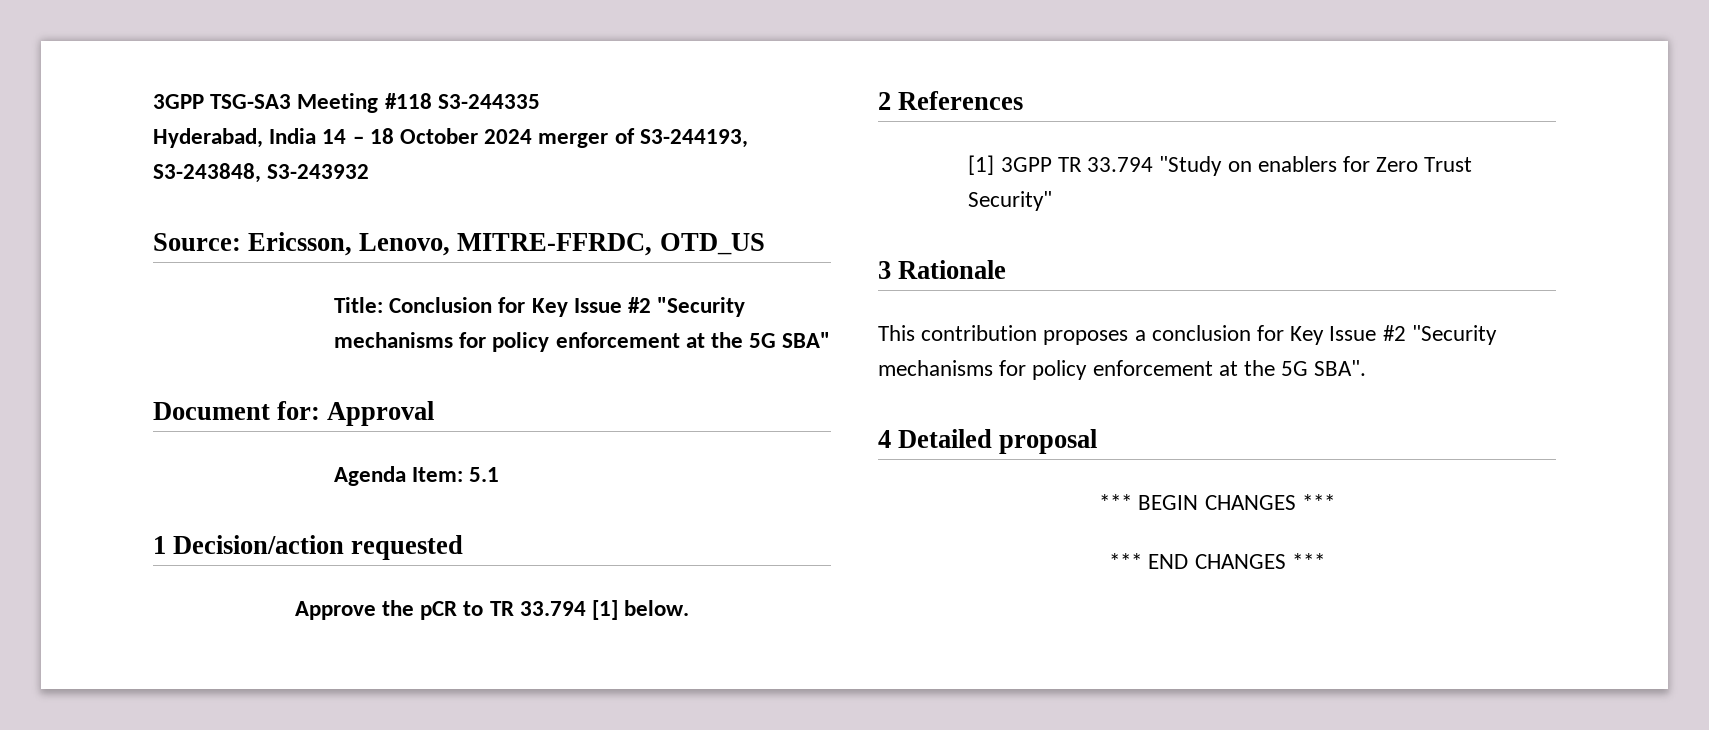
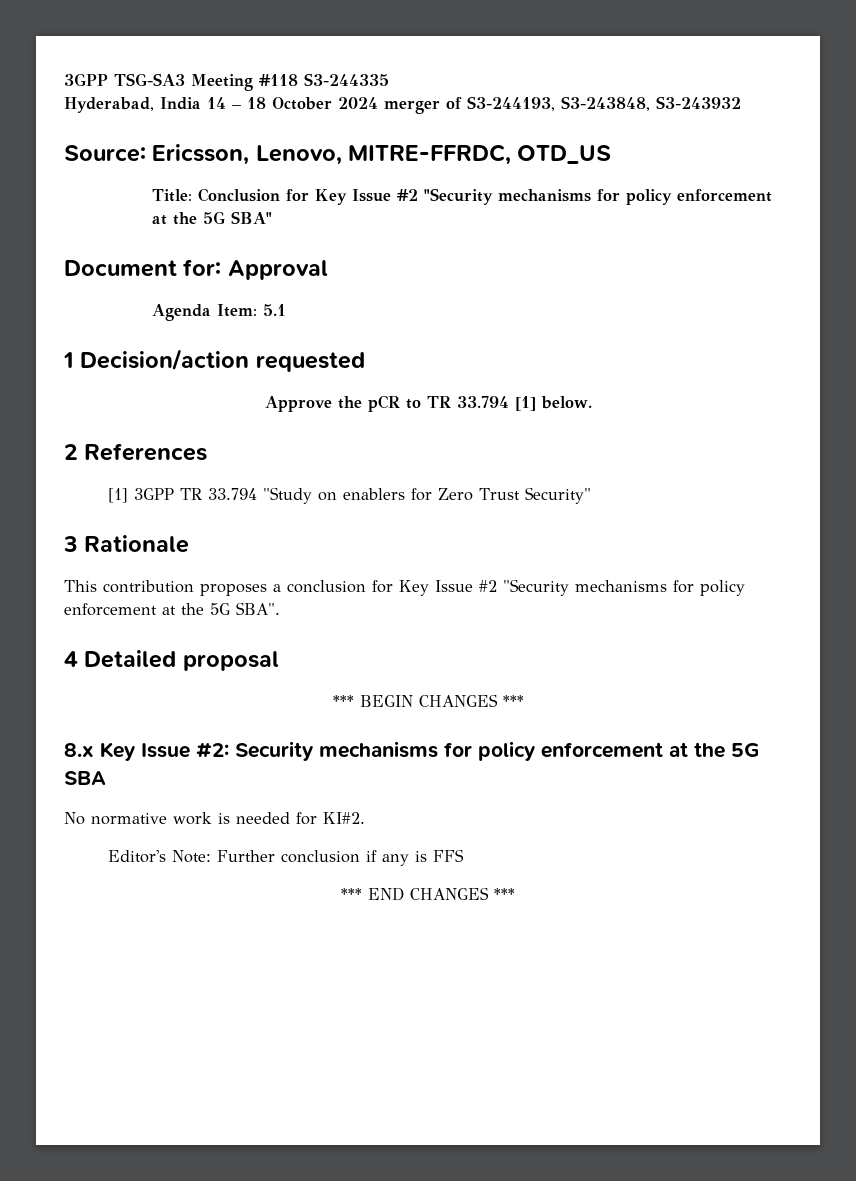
+ 8.x Key Issue #2: Security mechanisms for policy enforcement at the 5G SBA
+ No normative work is needed for KI#2.
+ Editor's Note: Further conclusion if any is FFS

